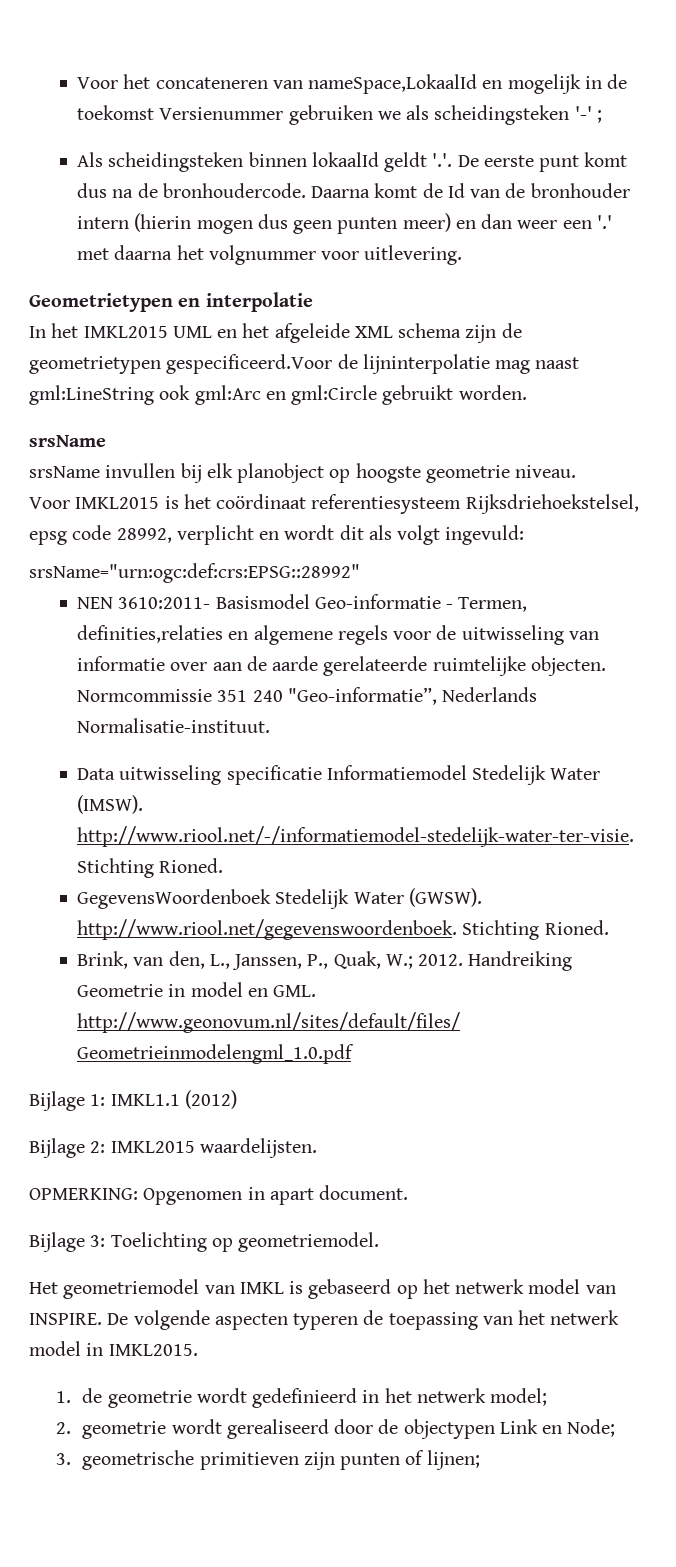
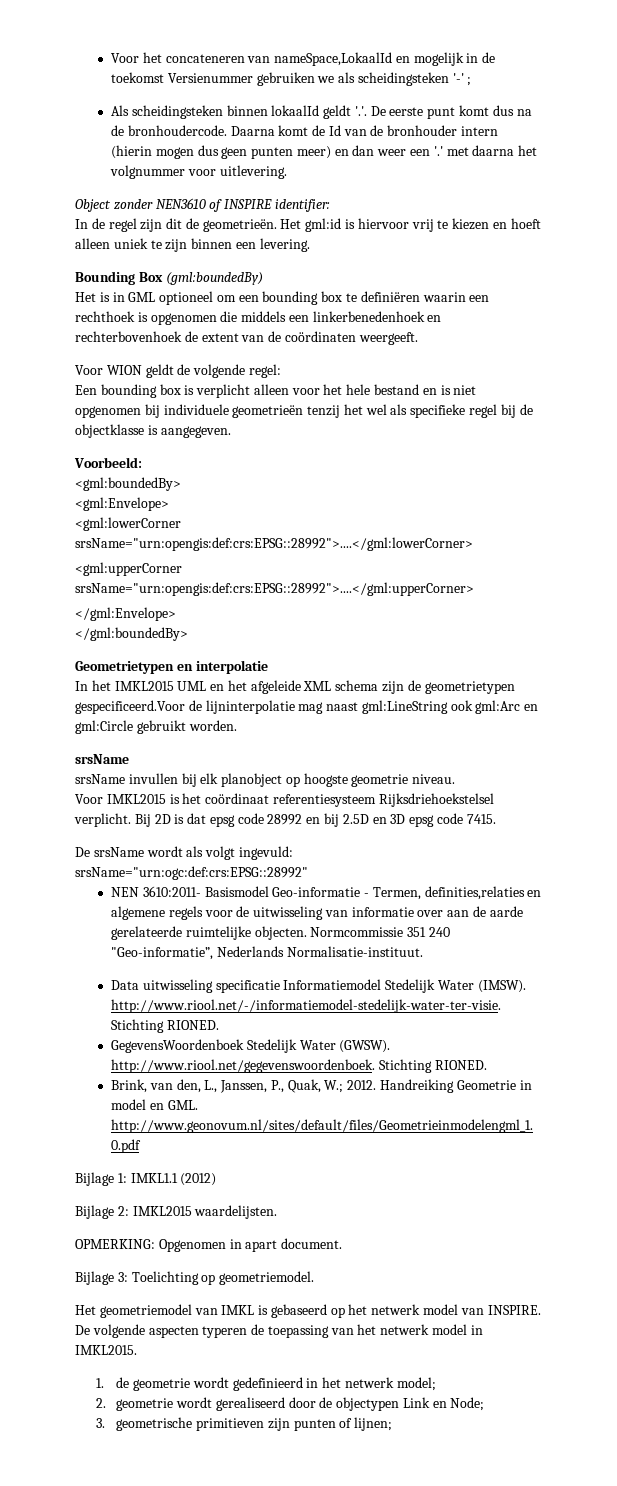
+ Object zonder NEN3610 of INSPIRE identifier:
+ In de regel zijn dit de geometrieën. Het gml:id is hiervoor vrij te kiezen en hoeft alleen uniek te zijn binnen een levering.
+ Bounding Box (gml:boundedBy)
+ Het is in GML optioneel om een bounding box te definiëren waarin een rechthoek is opgenomen die middels een linkerbenedenhoek en rechterbovenhoek de extent van de coördinaten weergeeft.
+ Voor WION geldt de volgende regel:
+ Een bounding box is verplicht alleen voor het hele bestand en is niet opgenomen bij individuele geometrieën tenzij het wel als specifieke regel bij de objectklasse is aangegeven.
+ Voorbeeld:
+ <gml:boundedBy>
+ <gml:Envelope>
+ <gml:lowerCorner srsName="urn:opengis:def:crs:EPSG::28992">....</gml:lowerCorner>
+ <gml:upperCorner srsName="urn:opengis:def:crs:EPSG::28992">....</gml:upperCorner>
+ </gml:Envelope>
+ </gml:boundedBy>
- Voor IMKL2015 is het coördinaat referentiesysteem Rijksdriehoekstelsel, epsg code 28992, verplicht en wordt dit als volgt ingevuld:
+ Voor IMKL2015 is het coördinaat referentiesysteem Rijksdriehoekstelsel verplicht. Bij 2D is dat epsg code 28992 en bij 2.5D en 3D epsg code 7415.
+ De srsName wordt als volgt ingevuld:
- Data uitwisseling specificatie Informatiemodel Stedelijk Water (IMSW). http://www.riool.net/-/informatiemodel-stedelijk-water-ter-visie. Stichting Rioned.
+ Data uitwisseling specificatie Informatiemodel Stedelijk Water (IMSW). http://www.riool.net/-/informatiemodel-stedelijk-water-ter-visie. Stichting RIONED.
- GegevensWoordenboek Stedelijk Water (GWSW). http://www.riool.net/gegevenswoordenboek. Stichting Rioned.
+ GegevensWoordenboek Stedelijk Water (GWSW). http://www.riool.net/gegevenswoordenboek. Stichting RIONED.

